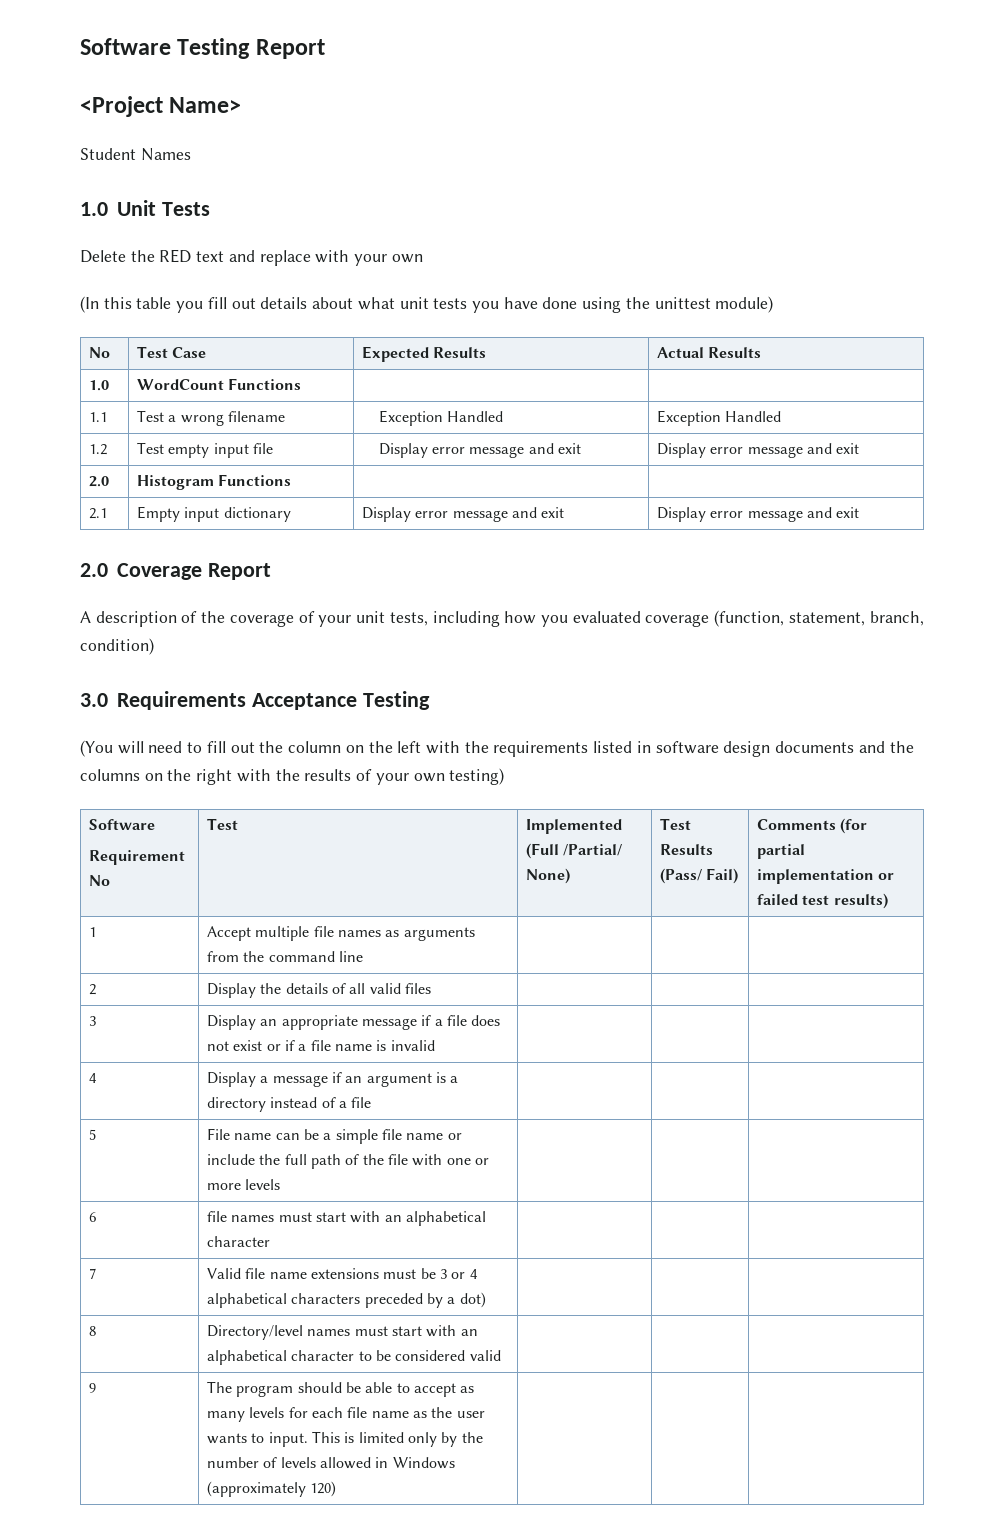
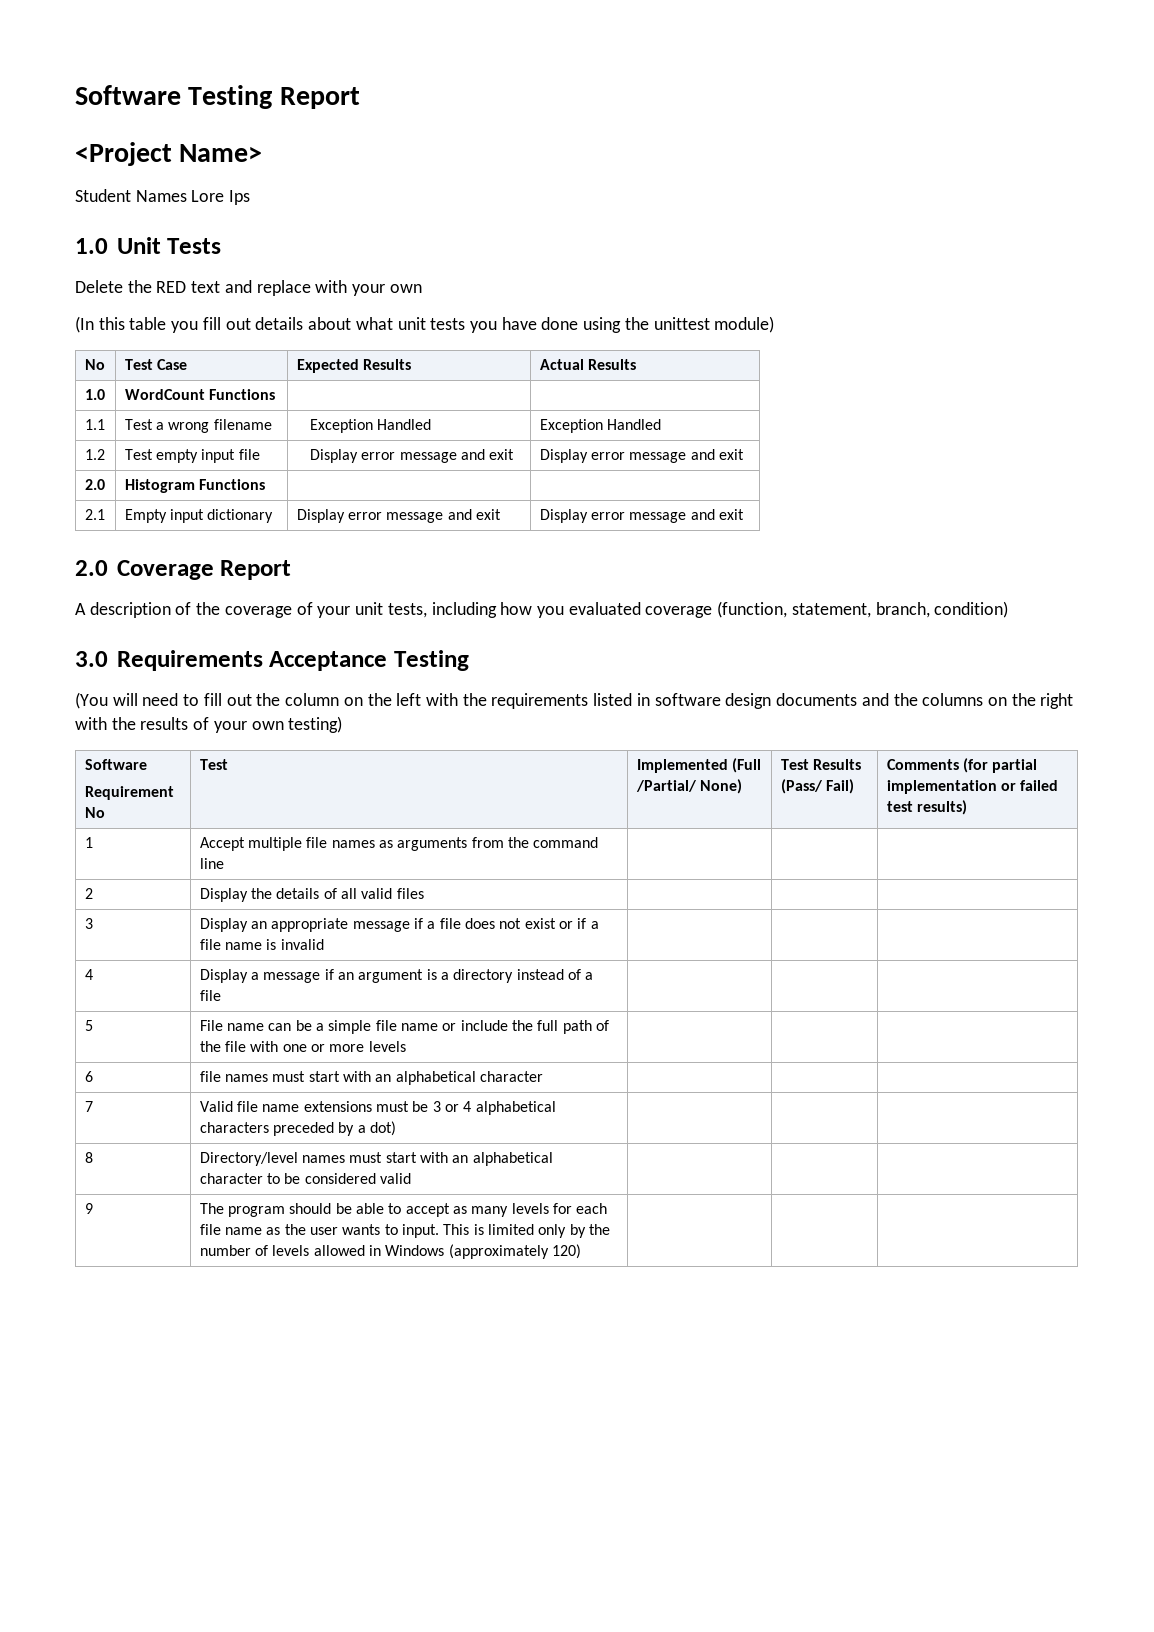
- Student Names
+ Student Names Lore Ips

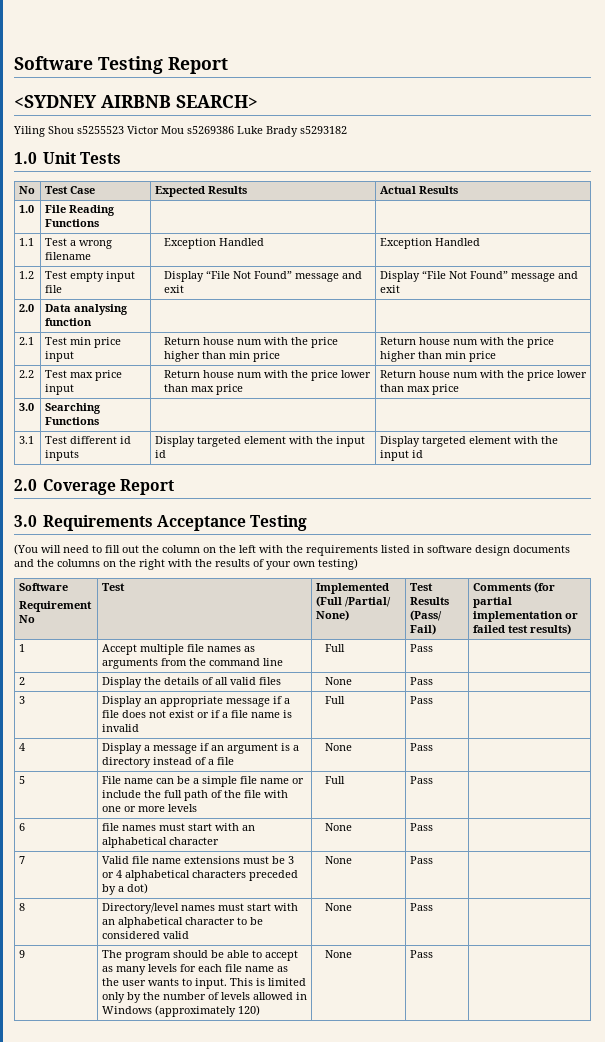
- <Project Name>
- Student Names Lore Ips
+ <SYDNEY AIRBNB SEARCH>
+ Yiling Shou s5255523 Victor Mou s5269386 Luke Brady s5293182
  1.0 Unit Tests
- Delete the RED text and replace with your own
- (In this table you fill out details about what unit tests you have done using the unittest module)
- 1.0 | WordCount Functions | |
+ 1.0 | File Reading Functions | |
- 1.2 | Test empty input file | Display error message and exit | Display error message and exit
+ 1.2 | Test empty input file | Display “File Not Found” message and exit | Display “File Not Found” message and exit
- 2.0 | Histogram Functions | |
- 2.1 | Empty input dictionary | Display error message and exit | Display error message and exit
+ 2.0 | Data analysing function | |
+ 2.1 | Test min price input | Return house num with the price higher than min price | Return house num with the price higher than min price
+ 2.2 | Test max price input | Return house num with the price lower than max price | Return house num with the price lower than max price
+ 3.0 | Searching Functions | |
+ 3.1 | Test different id inputs | Display targeted element with the input id | Display targeted element with the input id
  2.0 Coverage Report
- A description of the coverage of your unit tests, including how you evaluated coverage (function, statement, branch, condition)
- 1 | Accept multiple file names as arguments from the command line | | |
+ 1 | Accept multiple file names as arguments from the command line | Full | Pass |
- 2 | Display the details of all valid files | | |
+ 2 | Display the details of all valid files | None | Pass |
- 3 | Display an appropriate message if a file does not exist or if a file name is invalid | | |
+ 3 | Display an appropriate message if a file does not exist or if a file name is invalid | Full | Pass |
- 4 | Display a message if an argument is a directory instead of a file | | |
+ 4 | Display a message if an argument is a directory instead of a file | None | Pass |
- 5 | File name can be a simple file name or include the full path of the file with one or more levels | | |
+ 5 | File name can be a simple file name or include the full path of the file with one or more levels | Full | Pass |
- 6 | file names must start with an alphabetical character | | |
+ 6 | file names must start with an alphabetical character | None | Pass |
- 7 | Valid file name extensions must be 3 or 4 alphabetical characters preceded by a dot) | | |
+ 7 | Valid file name extensions must be 3 or 4 alphabetical characters preceded by a dot) | None | Pass |
- 8 | Directory/level names must start with an alphabetical character to be considered valid | | |
+ 8 | Directory/level names must start with an alphabetical character to be considered valid | None | Pass |
- 9 | The program should be able to accept as many levels for each file name as the user wants to input. This is limited only by the number of levels allowed in Windows (approximately 120) | | |
+ 9 | The program should be able to accept as many levels for each file name as the user wants to input. This is limited only by the number of levels allowed in Windows (approximately 120) | None | Pass |

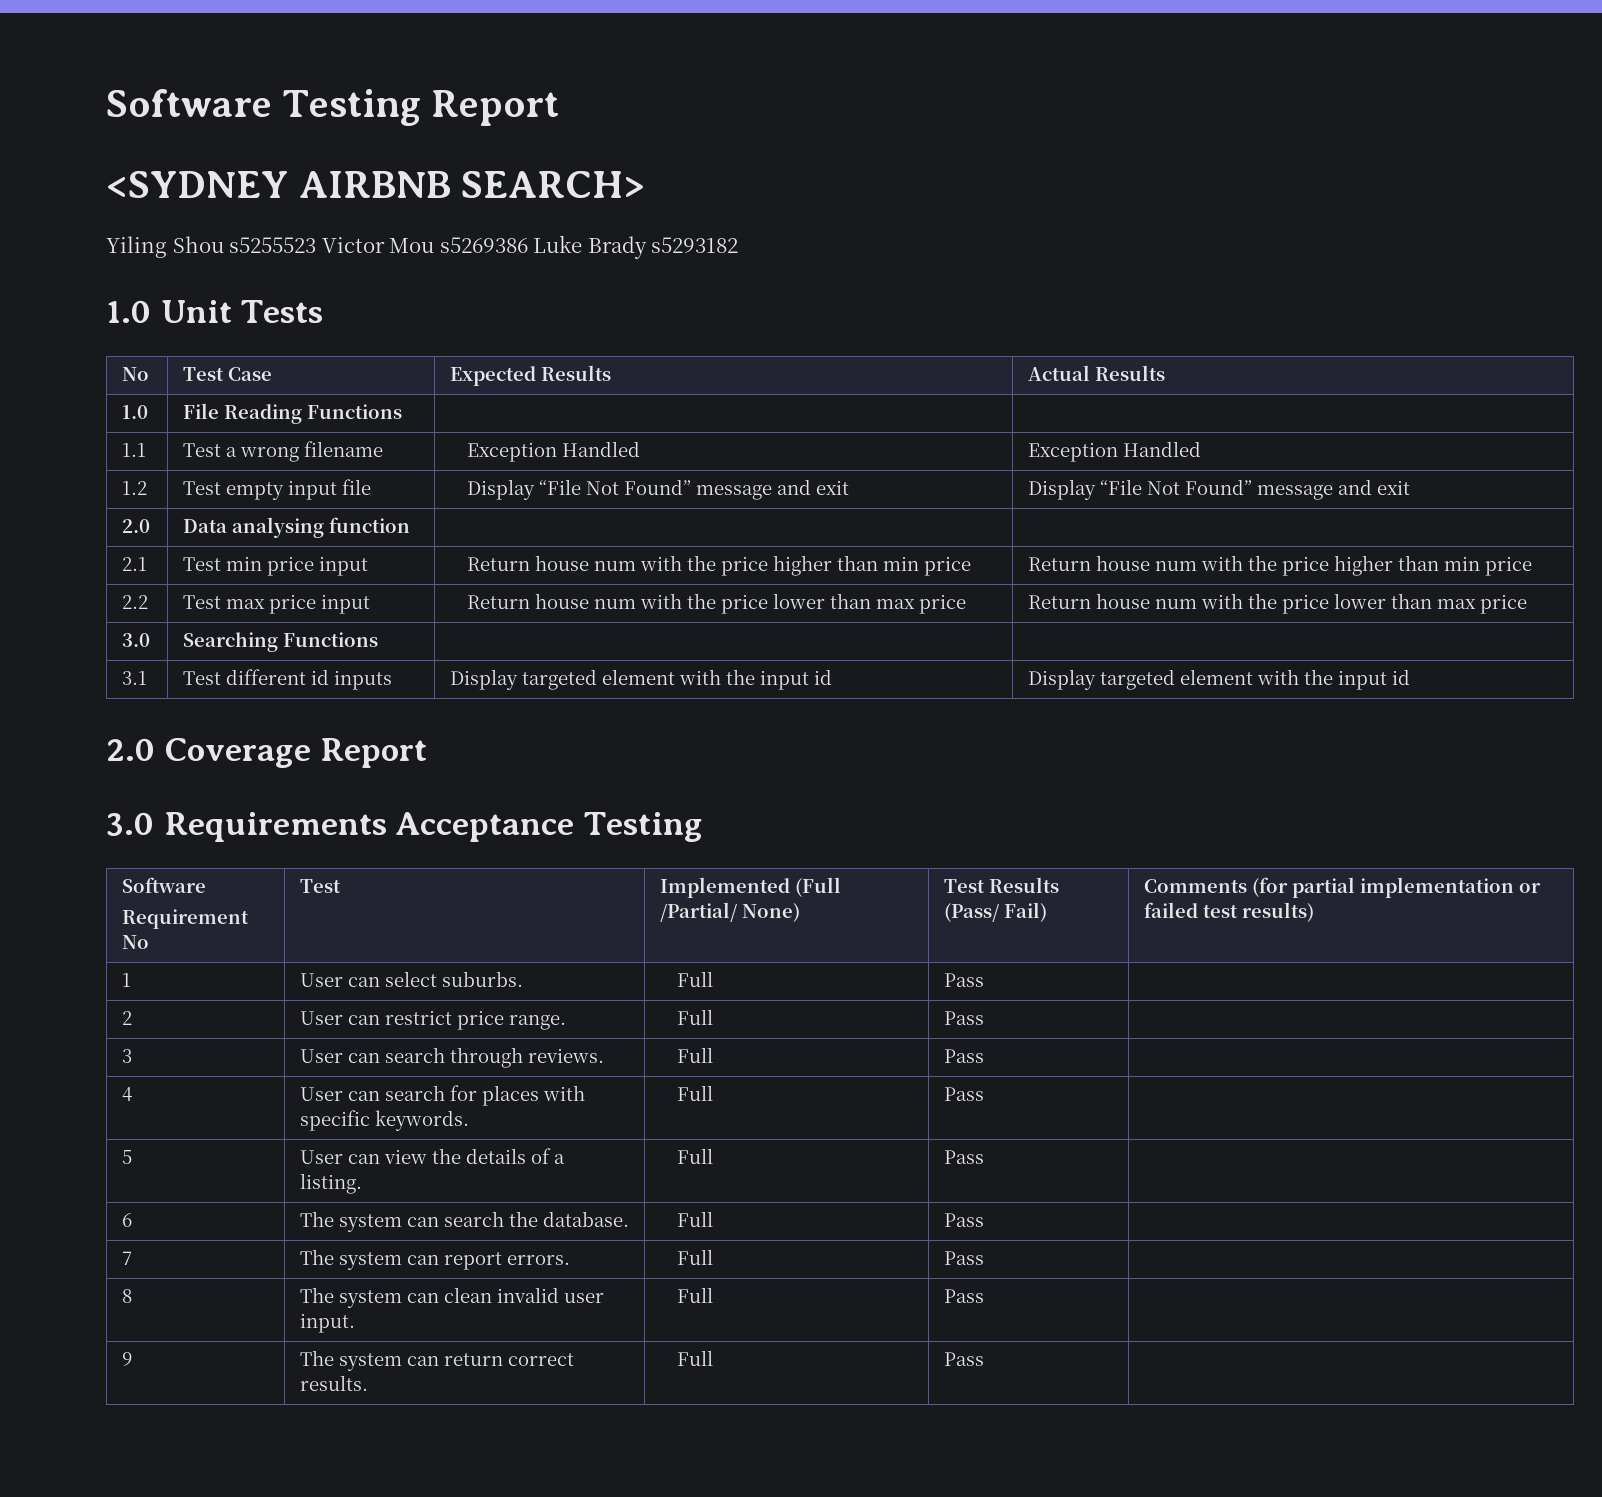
- (You will need to fill out the column on the left with the requirements listed in software design documents and the columns on the right with the results of your own testing)
- 1 | Accept multiple file names as arguments from the command line | Full | Pass |
- 2 | Display the details of all valid files | None | Pass |
- 3 | Display an appropriate message if a file does not exist or if a file name is invalid | Full | Pass |
- 4 | Display a message if an argument is a directory instead of a file | None | Pass |
- 5 | File name can be a simple file name or include the full path of the file with one or more levels | Full | Pass |
- 6 | file names must start with an alphabetical character | None | Pass |
- 7 | Valid file name extensions must be 3 or 4 alphabetical characters preceded by a dot) | None | Pass |
- 8 | Directory/level names must start with an alphabetical character to be considered valid | None | Pass |
- 9 | The program should be able to accept as many levels for each file name as the user wants to input. This is limited only by the number of levels allowed in Windows (approximately 120) | None | Pass |
+ 1 | User can select suburbs. | Full | Pass |
+ 2 | User can restrict price range. | Full | Pass |
+ 3 | User can search through reviews. | Full | Pass |
+ 4 | User can search for places with specific keywords. | Full | Pass |
+ 5 | User can view the details of a listing. | Full | Pass |
+ 6 | The system can search the database. | Full | Pass |
+ 7 | The system can report errors. | Full | Pass |
+ 8 | The system can clean invalid user input. | Full | Pass |
+ 9 | The system can return correct results. | Full | Pass |

